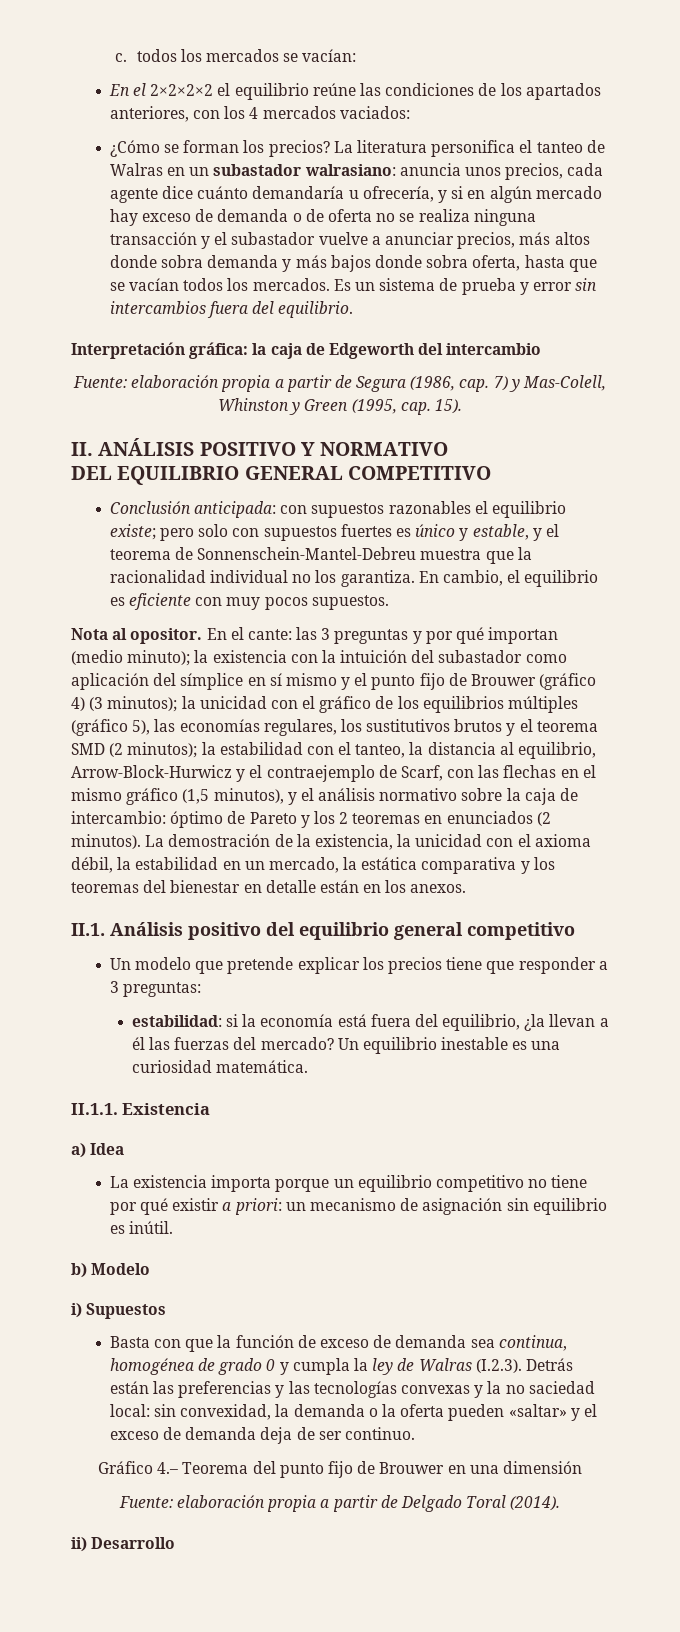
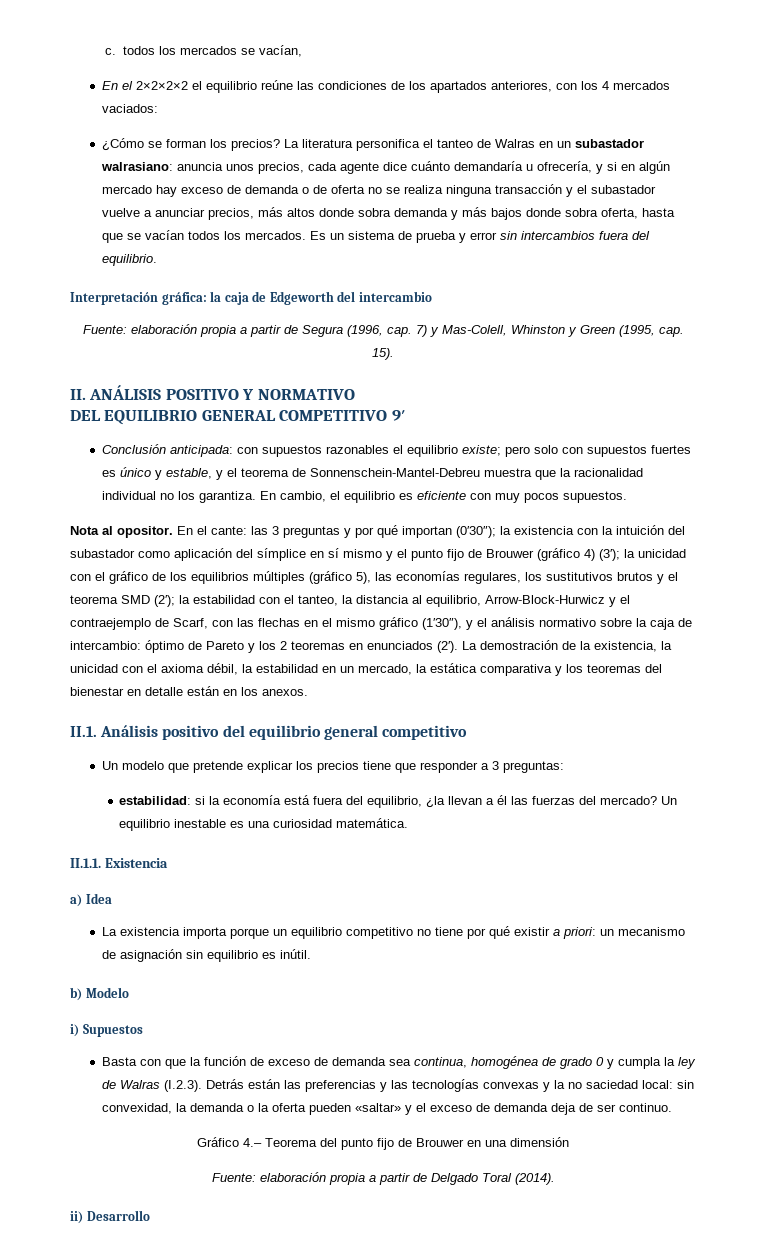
- c. todos los mercados se vacían:
+ c. todos los mercados se vacían,
- Fuente: elaboración propia a partir de Segura (1986, cap.
+ Fuente: elaboración propia a partir de Segura (1996, cap.
- DEL EQUILIBRIO GENERAL COMPETITIVO
+ DEL EQUILIBRIO GENERAL COMPETITIVO 9′
- las 3 preguntas y por qué importan (medio minuto);
+ las 3 preguntas y por qué importan (0′30″);
- la existencia con la intuición del subastador como aplicación del símplice en sí mismo y el punto fijo de Brouwer (gráfico 4) (3 minutos);
+ la existencia con la intuición del subastador como aplicación del símplice en sí mismo y el punto fijo de Brouwer (gráfico 4) (3′);
- la unicidad con el gráfico de los equilibrios múltiples (gráfico 5), las economías regulares, los sustitutivos brutos y el teorema SMD (2 minutos);
+ la unicidad con el gráfico de los equilibrios múltiples (gráfico 5), las economías regulares, los sustitutivos brutos y el teorema SMD (2′);
- la estabilidad con el tanteo, la distancia al equilibrio, Arrow-Block-Hurwicz y el contraejemplo de Scarf, con las flechas en el mismo gráfico (1,5 minutos), y el análisis normativo sobre la caja de intercambio:
+ la estabilidad con el tanteo, la distancia al equilibrio, Arrow-Block-Hurwicz y el contraejemplo de Scarf, con las flechas en el mismo gráfico (1′30″), y el análisis normativo sobre la caja de intercambio:
- óptimo de Pareto y los 2 teoremas en enunciados (2 minutos).
+ óptimo de Pareto y los 2 teoremas en enunciados (2′).

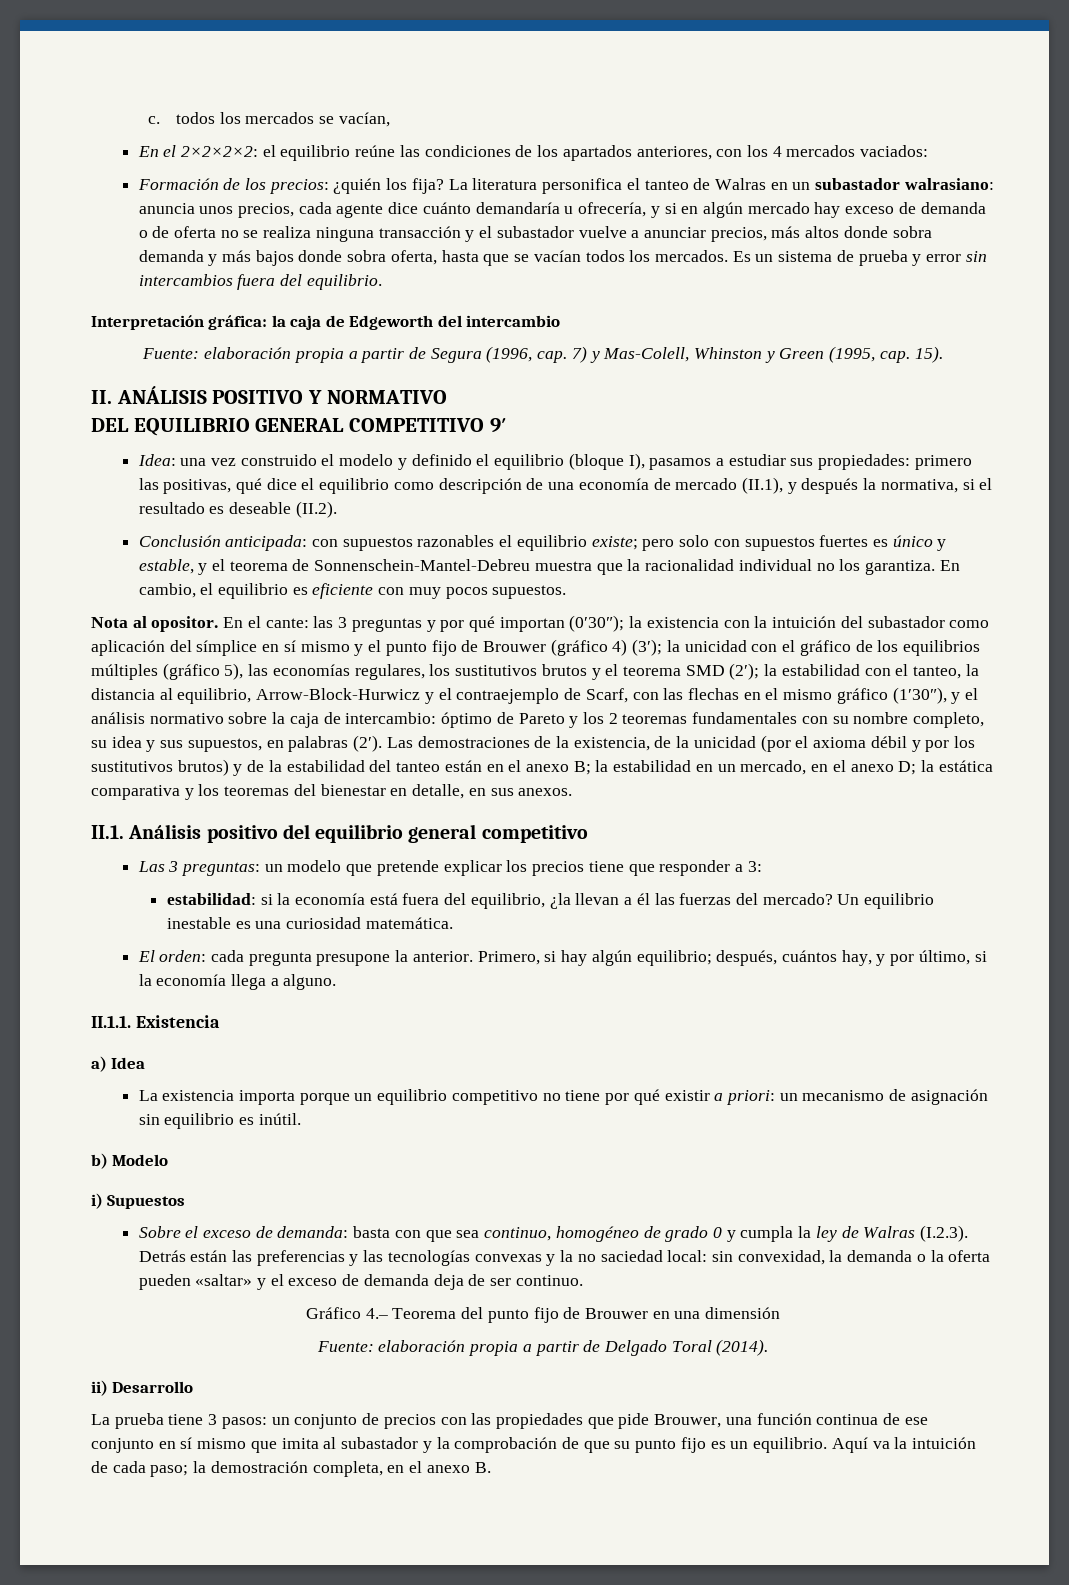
- En el 2×2×2×2 el equilibrio reúne las condiciones de los apartados anteriores, con los 4 mercados vaciados:
+ En el 2×2×2×2: el equilibrio reúne las condiciones de los apartados anteriores, con los 4 mercados vaciados:
- ¿Cómo se forman los precios?
+ Formación de los precios: ¿quién los fija?
+ Idea: una vez construido el modelo y definido el equilibrio (bloque I), pasamos a estudiar sus propiedades: primero las positivas, qué dice el equilibrio como descripción de una economía de mercado (II.1), y después la normativa, si el resultado es deseable (II.2).
- óptimo de Pareto y los 2 teoremas en enunciados (2′). La demostración de la existencia, la unicidad con el axioma débil, la estabilidad en un mercado, la estática comparativa y los teoremas del bienestar en detalle están en los anexos.
+ óptimo de Pareto y los 2 teoremas fundamentales con su nombre completo, su idea y sus supuestos, en palabras (2′). Las demostraciones de la existencia, de la unicidad (por el axioma débil y por los sustitutivos brutos) y de la estabilidad del tanteo están en el anexo B; la estabilidad en un mercado, en el anexo D; la estática comparativa y los teoremas del bienestar en detalle, en sus anexos.
- Un modelo que pretende explicar los precios tiene que responder a 3 preguntas:
+ Las 3 preguntas: un modelo que pretende explicar los precios tiene que responder a 3:
+ El orden: cada pregunta presupone la anterior. Primero, si hay algún equilibrio; después, cuántos hay, y por último, si la economía llega a alguno.
- Basta con que la función de exceso de demanda sea continua, homogénea de grado 0 y cumpla la ley de Walras (I.2.3). Detrás están las preferencias y las tecnologías convexas y la no saciedad local: sin convexidad, la demanda o la oferta pueden «saltar» y el exceso de demanda deja de ser continuo.
+ Sobre el exceso de demanda: basta con que sea continuo, homogéneo de grado 0 y cumpla la ley de Walras (I.2.3). Detrás están las preferencias y las tecnologías convexas y la no saciedad local: sin convexidad, la demanda o la oferta pueden «saltar» y el exceso de demanda deja de ser continuo.
+ La prueba tiene 3 pasos: un conjunto de precios con las propiedades que pide Brouwer, una función continua de ese conjunto en sí mismo que imita al subastador y la comprobación de que su punto fijo es un equilibrio. Aquí va la intuición de cada paso; la demostración completa, en el anexo B.

